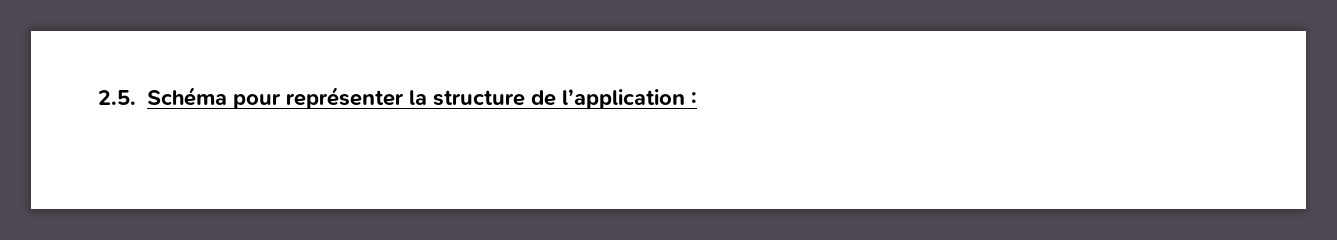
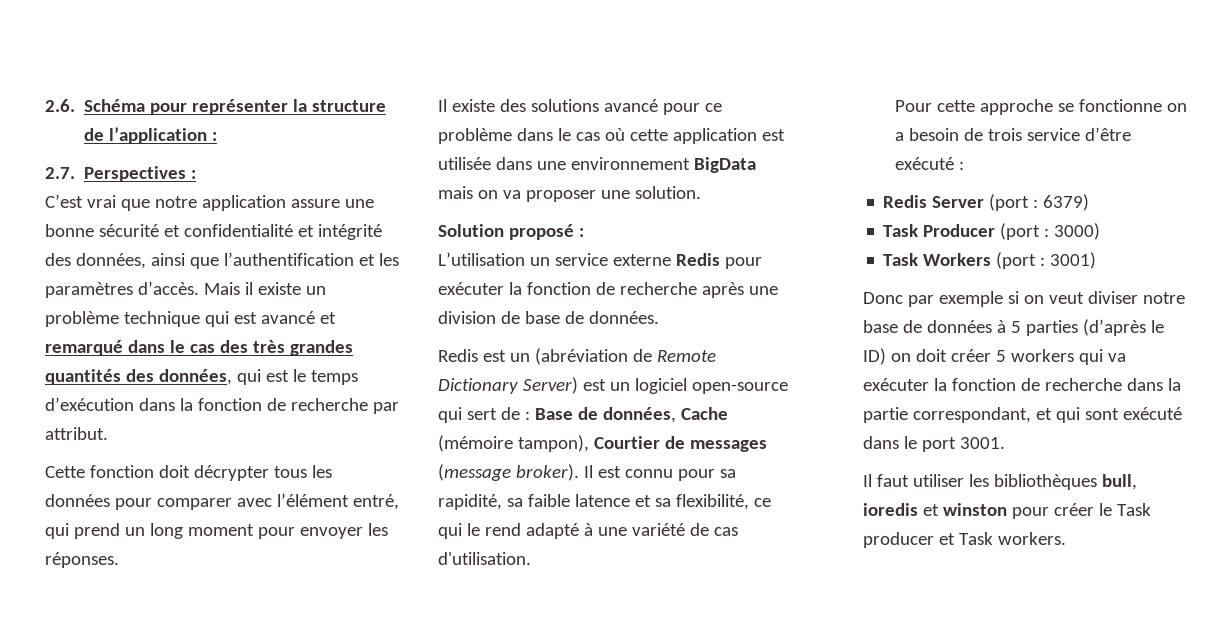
- 2.5. Schéma pour représenter la structure de l’application :
+ 2.6. Schéma pour représenter la structure de l’application :
+ 2.7. Perspectives :
+ C’est vrai que notre application assure une bonne sécurité et confidentialité et intégrité des données, ainsi que l’authentification et les paramètres d’accès. Mais il existe un problème technique qui est avancé et remarqué dans le cas des très grandes quantités des données, qui est le temps d’exécution dans la fonction de recherche par attribut.
+ Cette fonction doit décrypter tous les données pour comparer avec l’élément entré, qui prend un long moment pour envoyer les réponses.
+ Il existe des solutions avancé pour ce problème dans le cas où cette application est utilisée dans une environnement BigData mais on va proposer une solution.
+ Solution proposé :
+ L’utilisation un service externe Redis pour exécuter la fonction de recherche après une division de base de données.
+ Redis est un (abréviation de Remote Dictionary Server) est un logiciel open-source qui sert de : Base de données, Cache (mémoire tampon), Courtier de messages (message broker). Il est connu pour sa rapidité, sa faible latence et sa flexibilité, ce qui le rend adapté à une variété de cas d'utilisation.
+ Pour cette approche se fonctionne on a besoin de trois service d’être exécuté :
+ Redis Server (port : 6379)
+ Task Producer (port : 3000)
+ Task Workers (port : 3001)
+ Donc par exemple si on veut diviser notre base de données à 5 parties (d’après le ID) on doit créer 5 workers qui va exécuter la fonction de recherche dans la partie correspondant, et qui sont exécuté dans le port 3001.
+ Il faut utiliser les bibliothèques bull, ioredis et winston pour créer le Task producer et Task workers.

